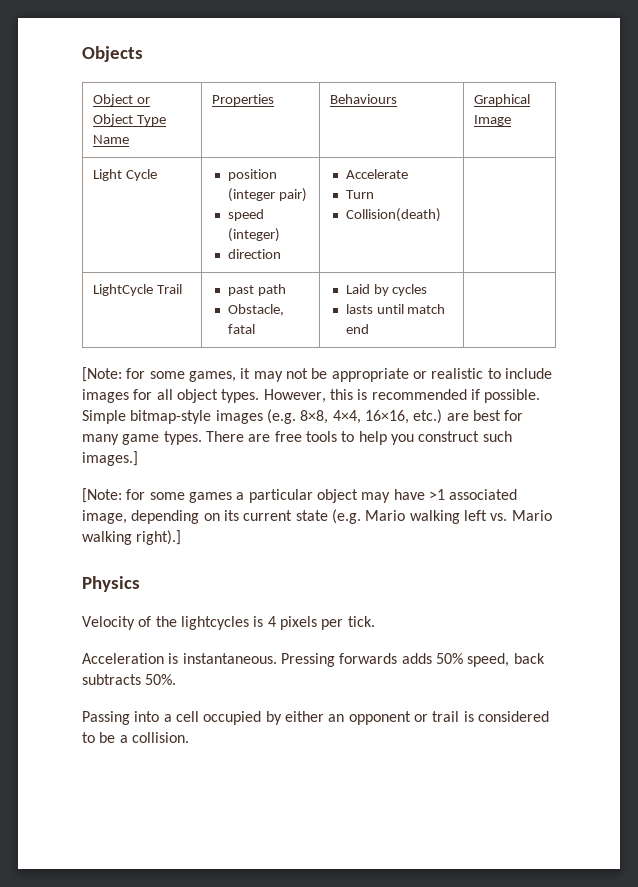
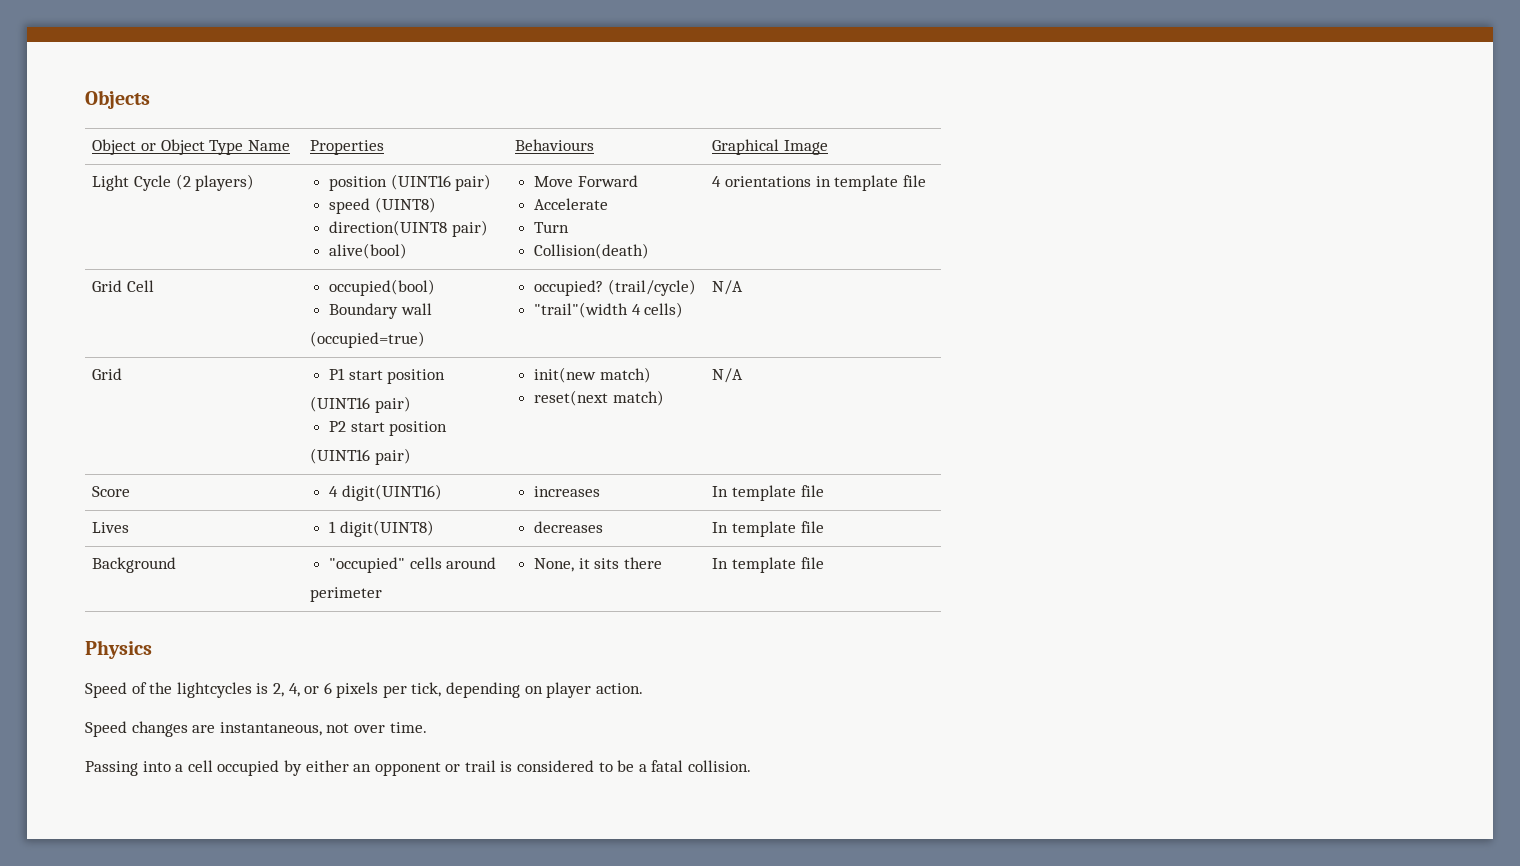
- Light Cycle | position (integer pair)
- speed (integer)
- direction | Accelerate
+ Light Cycle (2 players) | position (UINT16 pair)
+ speed (UINT8)
+ direction(UINT8 pair)
+ alive(bool) | Move Forward
+ Accelerate
  Turn
- Collision(death) |
- LightCycle Trail | past path
- Obstacle, fatal | Laid by cycles
- lasts until match end |
- [Note: for some games, it may not be appropriate or realistic to include images for all object types. However, this is recommended if possible. Simple bitmap-style images (e.g. 8×8, 4×4, 16×16, etc.) are best for many game types. There are free tools to help you construct such images.]
- [Note: for some games a particular object may have >1 associated image, depending on its current state (e.g. Mario walking left vs. Mario walking right).]
+ Collision(death) | 4 orientations in template file
+ Grid Cell | occupied(bool)
+ Boundary wall
+ (occupied=true) | occupied? (trail/cycle)
+ "trail"(width 4 cells) | N/A
+ Grid | P1 start position
+ (UINT16 pair)
+ P2 start position
+ (UINT16 pair) | init(new match)
+ reset(next match) | N/A
+ Score | 4 digit(UINT16) | increases | In template file
+ Lives | 1 digit(UINT8) | decreases | In template file
+ Background | "occupied" cells around
+ perimeter | None, it sits there | In template file
- Velocity of the lightcycles is 4 pixels per tick.
- Acceleration is instantaneous. Pressing forwards adds 50% speed, back subtracts 50%.
+ Speed of the lightcycles is 2, 4, or 6 pixels per tick, depending on player action.
+ Speed changes are instantaneous, not over time.
- Passing into a cell occupied by either an opponent or trail is considered to be a collision.
+ Passing into a cell occupied by either an opponent or trail is considered to be a fatal collision.

